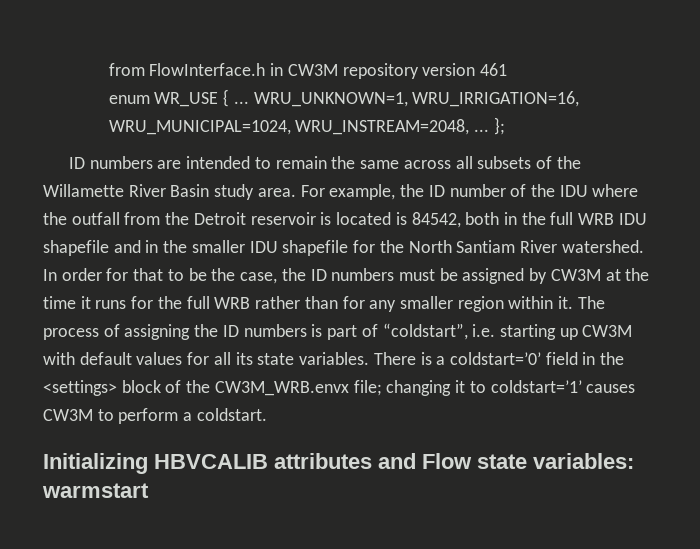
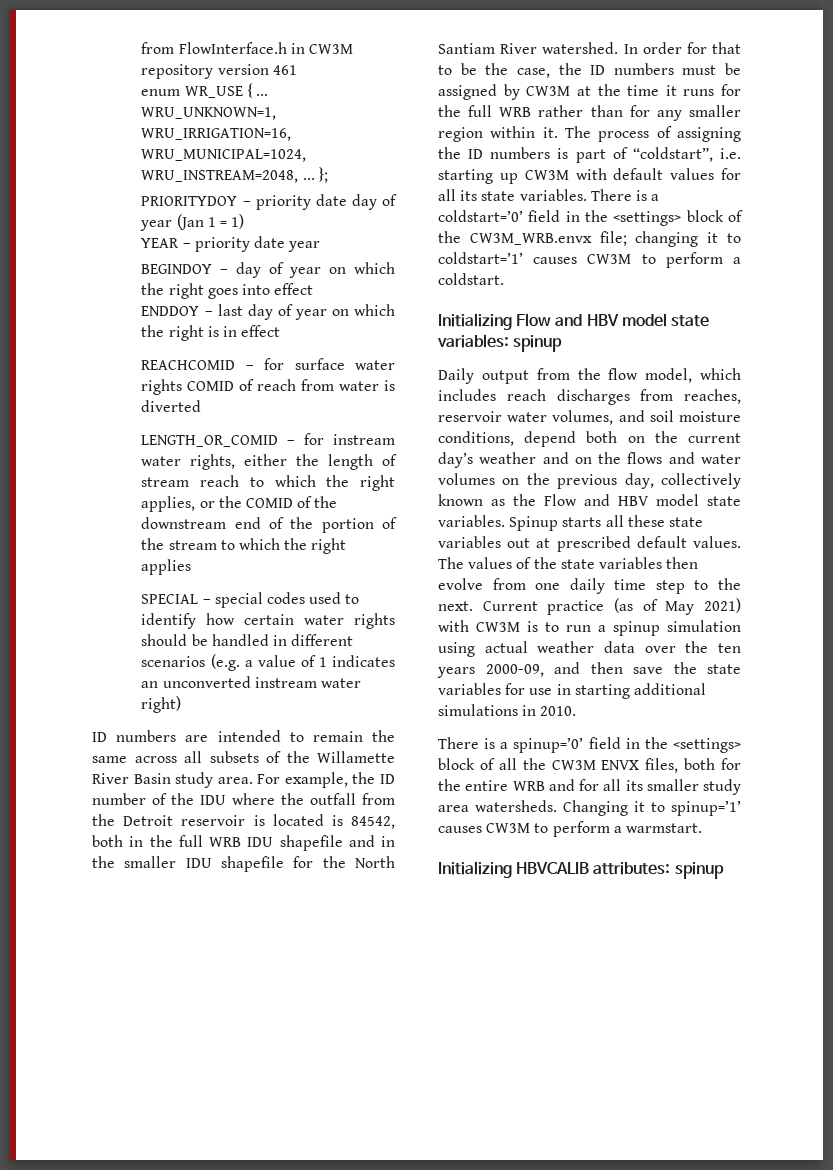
+ PRIORITYDOY – priority date day of year (Jan 1 = 1)
+ YEAR – priority date year
+ BEGINDOY – day of year on which the right goes into effect
+ ENDDOY – last day of year on which the right is in effect
+ REACHCOMID – for surface water rights COMID of reach from water is diverted
+ LENGTH_OR_COMID – for instream water rights, either the length of stream reach to which the right applies, or the COMID of the downstream end of the portion of the stream to which the right applies
+ SPECIAL – special codes used to identify how certain water rights should be handled in different scenarios (e.g. a value of 1 indicates an unconverted instream water right)
- Initializing HBVCALIB attributes and Flow state variables: warmstart
+ Initializing Flow and HBV model state variables: spinup
+ Daily output from the flow model, which includes reach discharges from reaches, reservoir water volumes, and soil moisture conditions, depend both on the current day’s weather and on the flows and water volumes on the previous day, collectively known as the Flow and HBV model state variables. Spinup starts all these state variables out at prescribed default values. The values of the state variables then evolve from one daily time step to the next. Current practice (as of May 2021) with CW3M is to run a spinup simulation using actual weather data over the ten years 2000-09, and then save the state variables for use in starting additional simulations in 2010.
+ There is a spinup=’0’ field in the <settings> block of all the CW3M ENVX files, both for the entire WRB and for all its smaller study area watersheds. Changing it to spinup=’1’ causes CW3M to perform a warmstart.
+ Initializing HBVCALIB attributes: spinup

